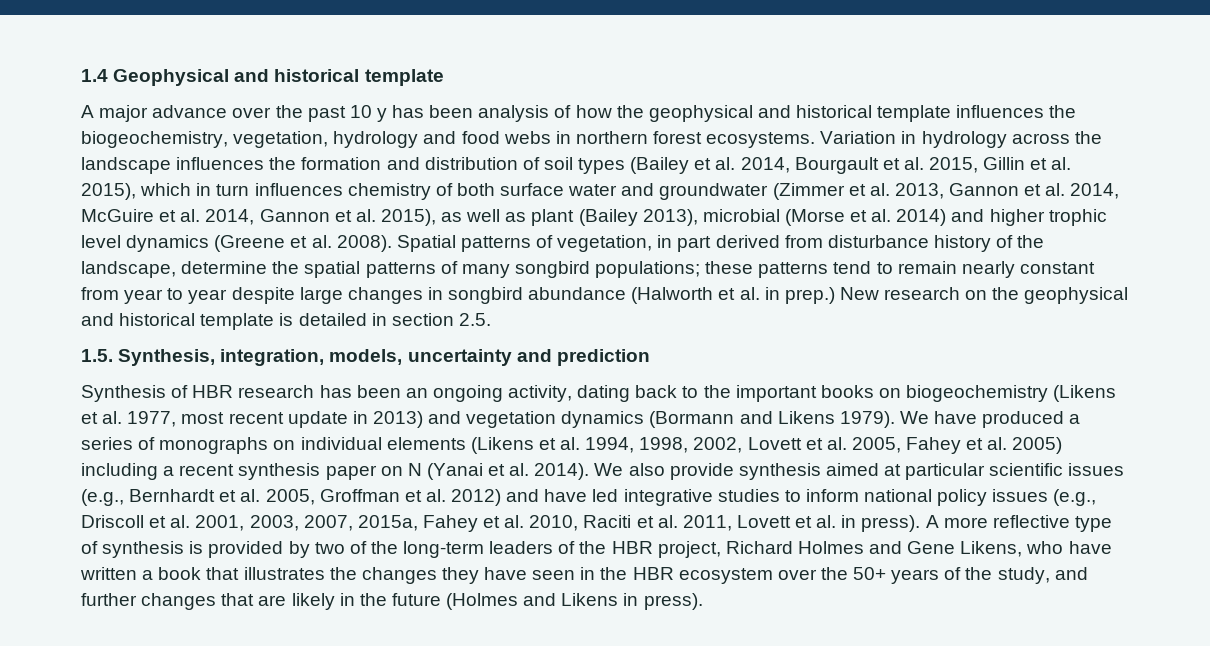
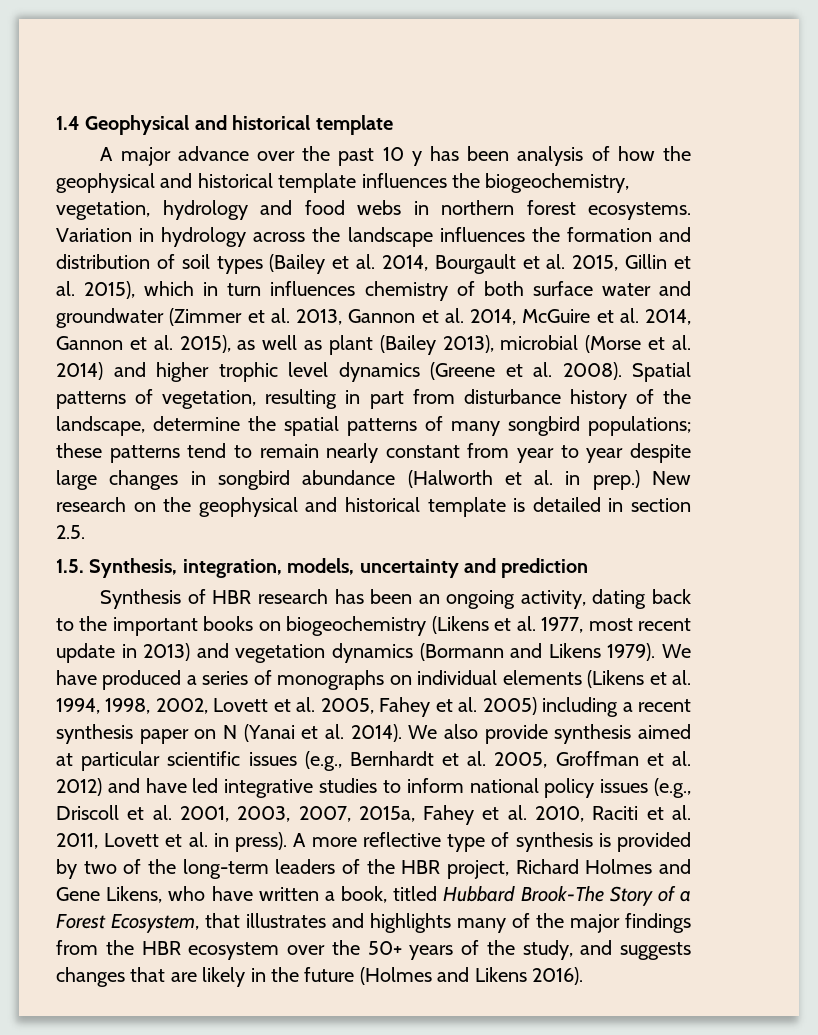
- Spatial patterns of vegetation, in part derived from disturbance history of the landscape, determine the spatial patterns of many songbird populations; these patterns tend to remain nearly constant from year to year despite large changes in songbird abundance (Halworth et al. in prep.)
+ Spatial patterns of vegetation, resulting in part from disturbance history of the landscape, determine the spatial patterns of many songbird populations; these patterns tend to remain nearly constant from year to year despite large changes in songbird abundance (Halworth et al. in prep.)
- A more reflective type of synthesis is provided by two of the long-term leaders of the HBR project, Richard Holmes and Gene Likens, who have written a book that illustrates the changes they have seen in the HBR ecosystem over the 50+ years of the study, and further changes that are likely in the future (Holmes and Likens in press).
+ A more reflective type of synthesis is provided by two of the long-term leaders of the HBR project, Richard Holmes and Gene Likens, who have written a book, titled Hubbard Brook-The Story of a Forest Ecosystem, that illustrates and highlights many of the major findings from the HBR ecosystem over the 50+ years of the study, and suggests changes that are likely in the future (Holmes and Likens 2016).

